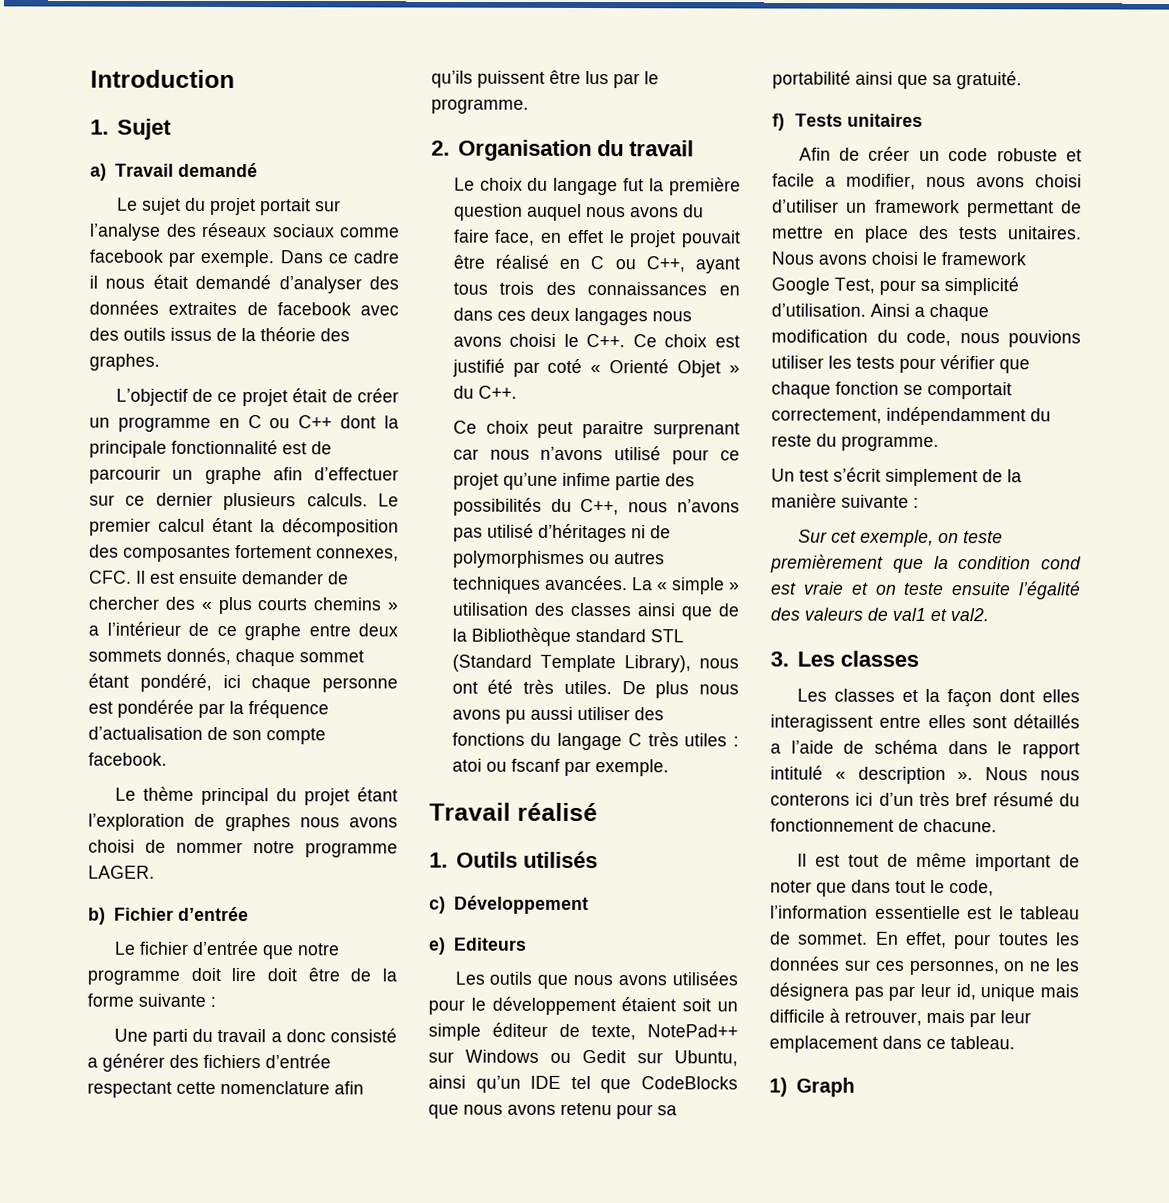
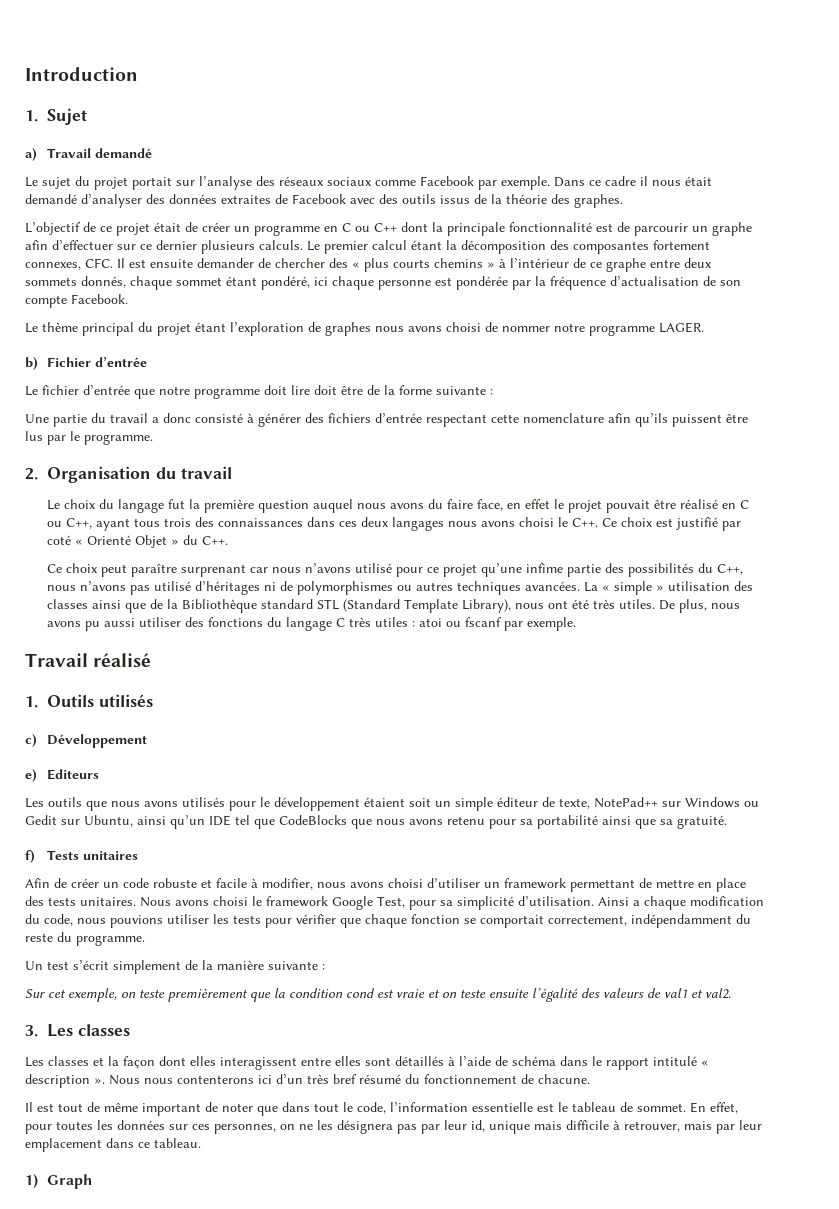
- Le sujet du projet portait sur l’analyse des réseaux sociaux comme facebook par exemple.
+ Le sujet du projet portait sur l’analyse des réseaux sociaux comme Facebook par exemple.
- Dans ce cadre il nous était demandé d’analyser des données extraites de facebook avec des outils issus de la théorie des graphes.
+ Dans ce cadre il nous était demandé d’analyser des données extraites de Facebook avec des outils issus de la théorie des graphes.
- Le premier calcul étant la décomposition des composantes fortement connexes, CFC. Il est ensuite demander de chercher des « plus courts chemins » a l’intérieur de ce graphe entre deux sommets donnés, chaque sommet étant pondéré, ici chaque personne est pondérée par la fréquence d’actualisation de son compte facebook.
+ Le premier calcul étant la décomposition des composantes fortement connexes, CFC. Il est ensuite demander de chercher des « plus courts chemins » à l’intérieur de ce graphe entre deux sommets donnés, chaque sommet étant pondéré, ici chaque personne est pondérée par la fréquence d’actualisation de son compte Facebook.
- Une parti du travail a donc consisté a générer des fichiers d’entrée respectant cette nomenclature afin qu’ils puissent être lus par le programme.
+ Une partie du travail a donc consisté à générer des fichiers d’entrée respectant cette nomenclature afin qu’ils puissent être lus par le programme.
- Le choix du langage fut la première question auquel nous avons du faire face, en effet le projet pouvait être réalisé en C ou C++, ayant tous trois des connaissances en dans ces deux langages nous avons choisi le C++. Ce choix est justifié par coté « Orienté Objet » du C++.
+ Le choix du langage fut la première question auquel nous avons du faire face, en effet le projet pouvait être réalisé en C ou C++, ayant tous trois des connaissances dans ces deux langages nous avons choisi le C++. Ce choix est justifié par coté « Orienté Objet » du C++.
- Ce choix peut paraitre surprenant car nous n’avons utilisé pour ce projet qu’une infime partie des possibilités du C++, nous n’avons pas utilisé d’héritages ni de polymorphismes ou autres techniques avancées.
+ Ce choix peut paraître surprenant car nous n’avons utilisé pour ce projet qu’une infime partie des possibilités du C++, nous n’avons pas utilisé d’héritages ni de polymorphismes ou autres techniques avancées.
- De plus nous avons pu aussi utiliser des fonctions du langage C très utiles : atoi ou fscanf par exemple.
+ De plus, nous avons pu aussi utiliser des fonctions du langage C très utiles : atoi ou fscanf par exemple.
- Les outils que nous avons utilisées pour le développement étaient soit un simple éditeur de texte, NotePad++ sur Windows ou Gedit sur Ubuntu, ainsi qu’un IDE tel que CodeBlocks que nous avons retenu pour sa portabilité ainsi que sa gratuité.
+ Les outils que nous avons utilisés pour le développement étaient soit un simple éditeur de texte, NotePad++ sur Windows ou Gedit sur Ubuntu, ainsi qu’un IDE tel que CodeBlocks que nous avons retenu pour sa portabilité ainsi que sa gratuité.
- Afin de créer un code robuste et facile a modifier, nous avons choisi d’utiliser un framework permettant de mettre en place des tests unitaires.
+ Afin de créer un code robuste et facile à modifier, nous avons choisi d’utiliser un framework permettant de mettre en place des tests unitaires.
- Les classes et la façon dont elles interagissent entre elles sont détaillés a l’aide de schéma dans le rapport intitulé « description ».
+ Les classes et la façon dont elles interagissent entre elles sont détaillés à l’aide de schéma dans le rapport intitulé « description ».
- Nous nous conterons ici d’un très bref résumé du fonctionnement de chacune.
+ Nous nous contenterons ici d’un très bref résumé du fonctionnement de chacune.

